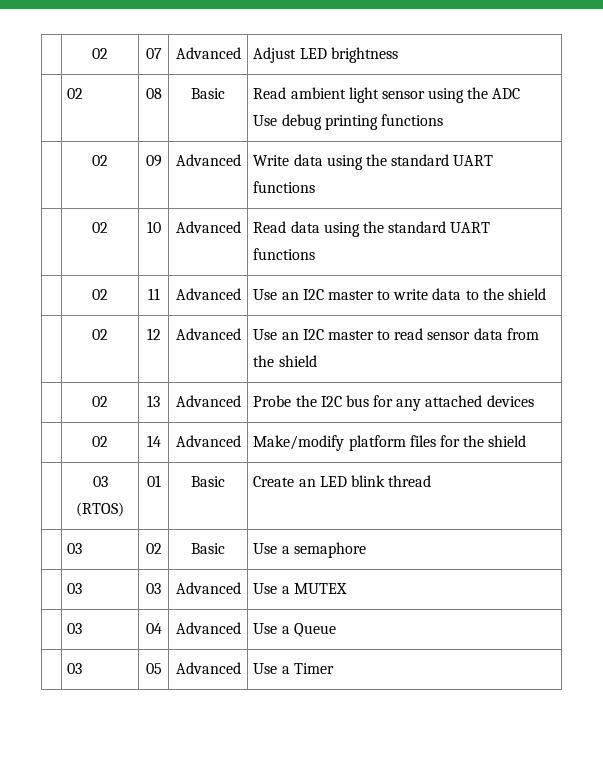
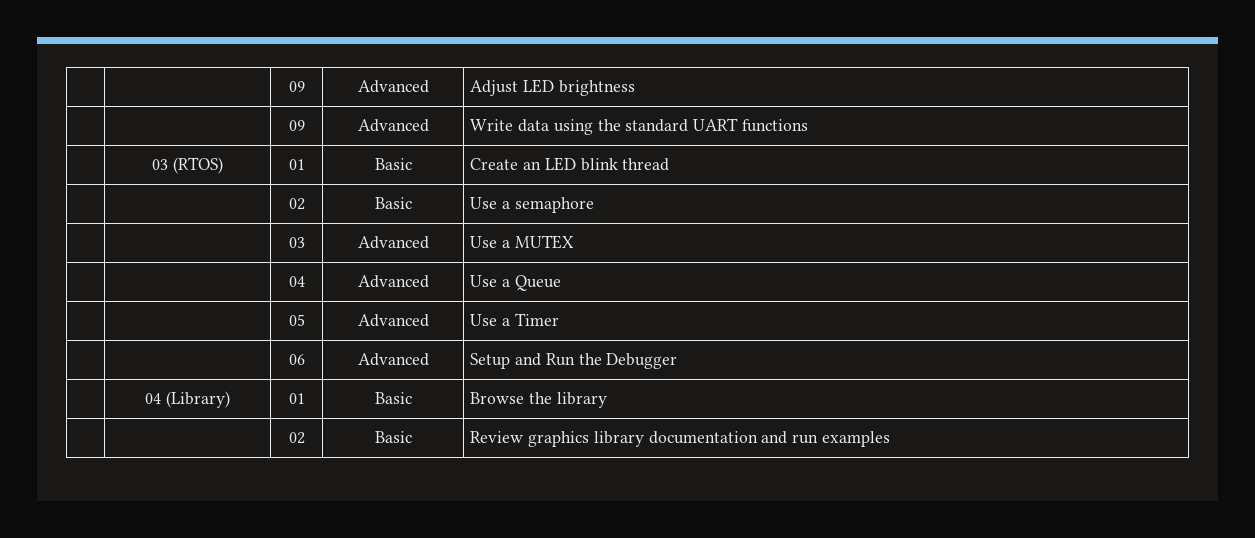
- | 02 | 07 | Advanced | Adjust LED brightness
+ | | 09 | Advanced | Adjust LED brightness
- | 02 | 08 | Basic | Read ambient light sensor using the ADC
- Use debug printing functions
- | 02 | 09 | Advanced | Write data using the standard UART functions
+ | | 09 | Advanced | Write data using the standard UART functions
- | 02 | 10 | Advanced | Read data using the standard UART functions
- | 02 | 11 | Advanced | Use an I2C master to write data to the shield
- | 02 | 12 | Advanced | Use an I2C master to read sensor data from the shield
- | 02 | 13 | Advanced | Probe the I2C bus for any attached devices
- | 02 | 14 | Advanced | Make/modify platform files for the shield
- | 03 | 02 | Basic | Use a semaphore
+ | | 02 | Basic | Use a semaphore
- | 03 | 03 | Advanced | Use a MUTEX
+ | | 03 | Advanced | Use a MUTEX
- | 03 | 04 | Advanced | Use a Queue
+ | | 04 | Advanced | Use a Queue
- | 03 | 05 | Advanced | Use a Timer
+ | | 05 | Advanced | Use a Timer
+ | | 06 | Advanced | Setup and Run the Debugger
+ | 04 (Library) | 01 | Basic | Browse the library
+ | | 02 | Basic | Review graphics library documentation and run examples

